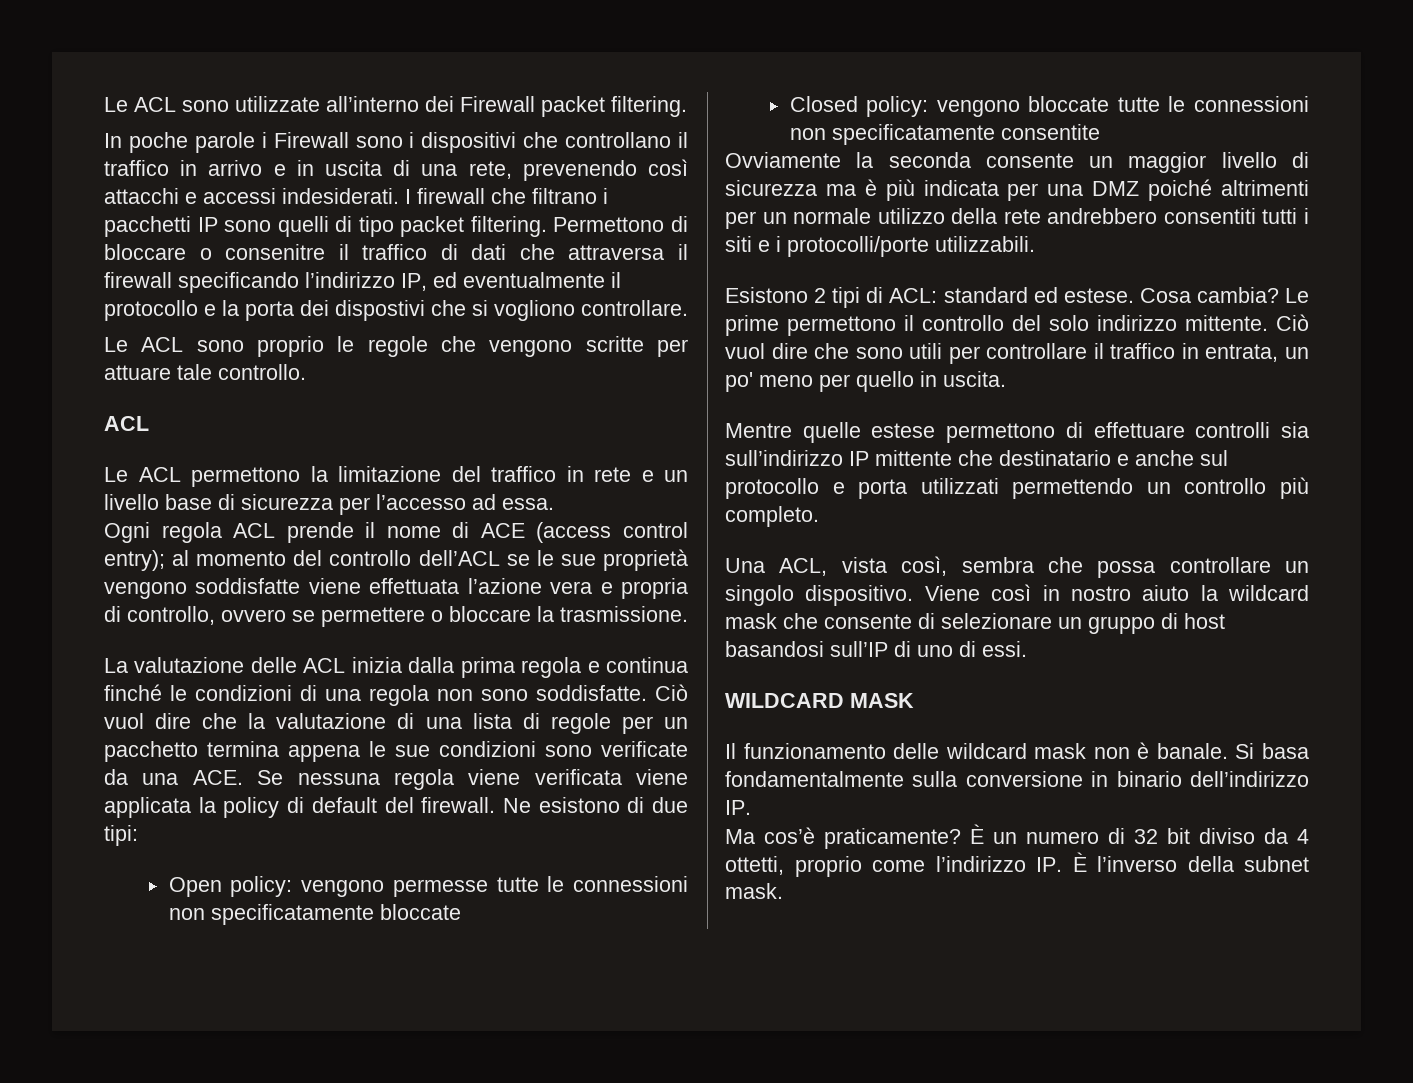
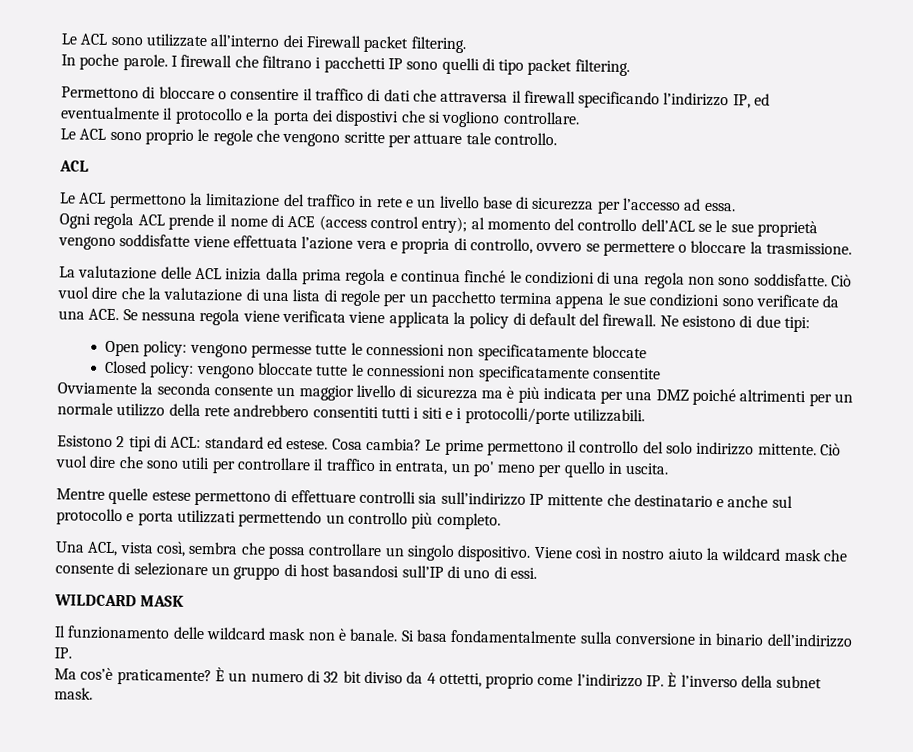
- In poche parole i Firewall sono i dispositivi che controllano il traffico in arrivo e in uscita di una rete, prevenendo così attacchi e accessi indesiderati.
+ In poche parole.
- I firewall che filtrano i pacchetti IP sono quelli di tipo packet filtering. Permettono di bloccare o consenitre il traffico di dati che attraversa il firewall specificando l’indirizzo IP, ed eventualmente il protocollo e la porta dei dispostivi che si vogliono controllare.
+ I firewall che filtrano i pacchetti IP sono quelli di tipo packet filtering.
+ Permettono di bloccare o consentire il traffico di dati che attraversa il firewall specificando l’indirizzo IP, ed eventualmente il protocollo e la porta dei dispostivi che si vogliono controllare.

